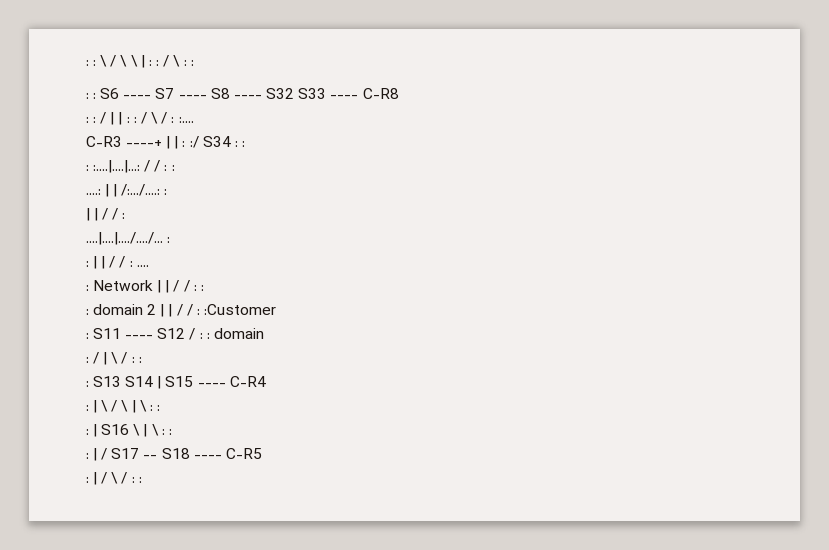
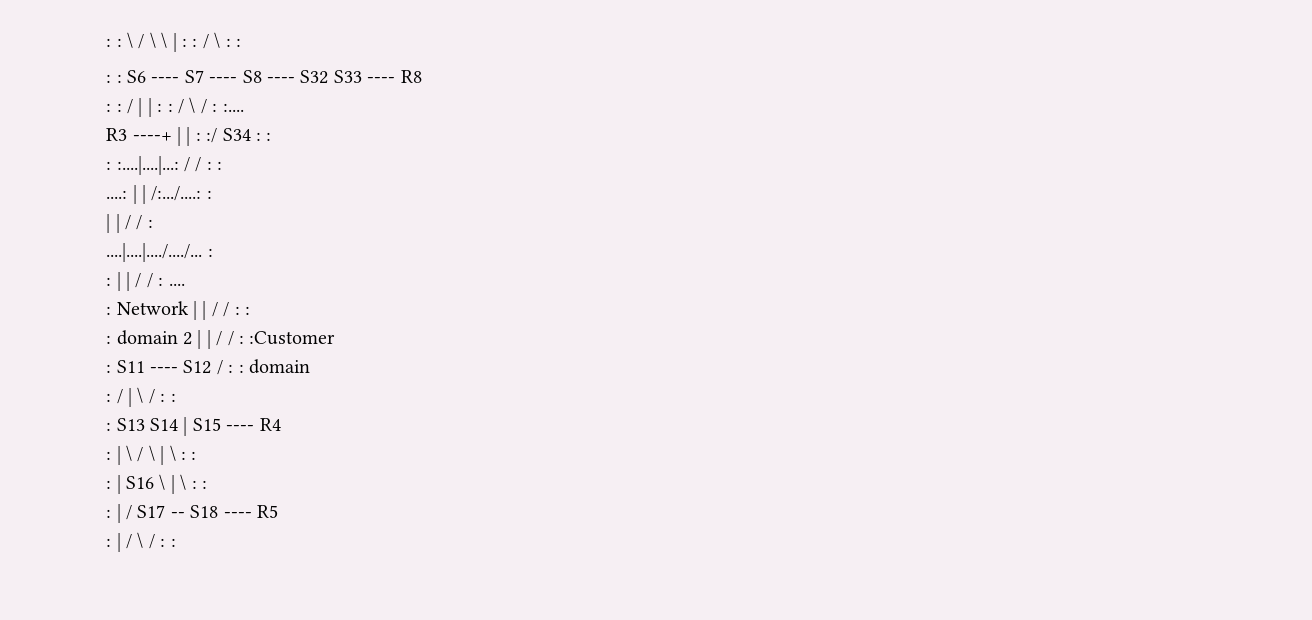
- : : S6 ---- S7 ---- S8 ---- S32 S33 ---- C-R8
+ : : S6 ---- S7 ---- S8 ---- S32 S33 ---- R8
- C-R3 ----+ | | : :/ S34 : :
+ R3 ----+ | | : :/ S34 : :
- : S13 S14 | S15 ---- C-R4
+ : S13 S14 | S15 ---- R4
- : | / S17 -- S18 ---- C-R5
+ : | / S17 -- S18 ---- R5

